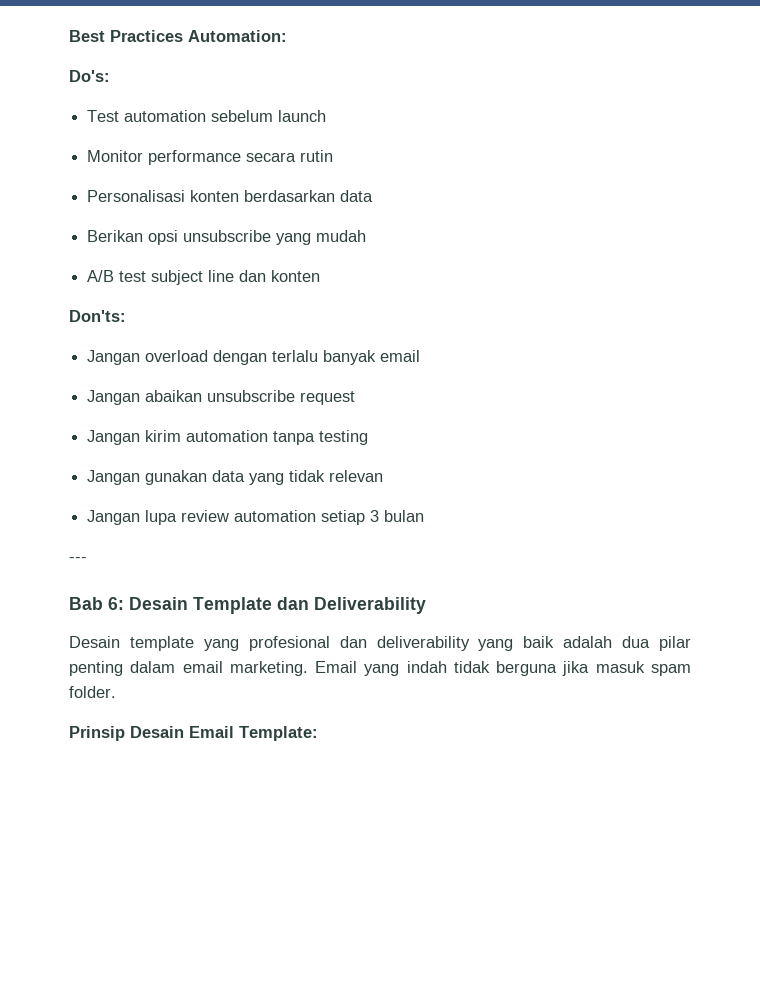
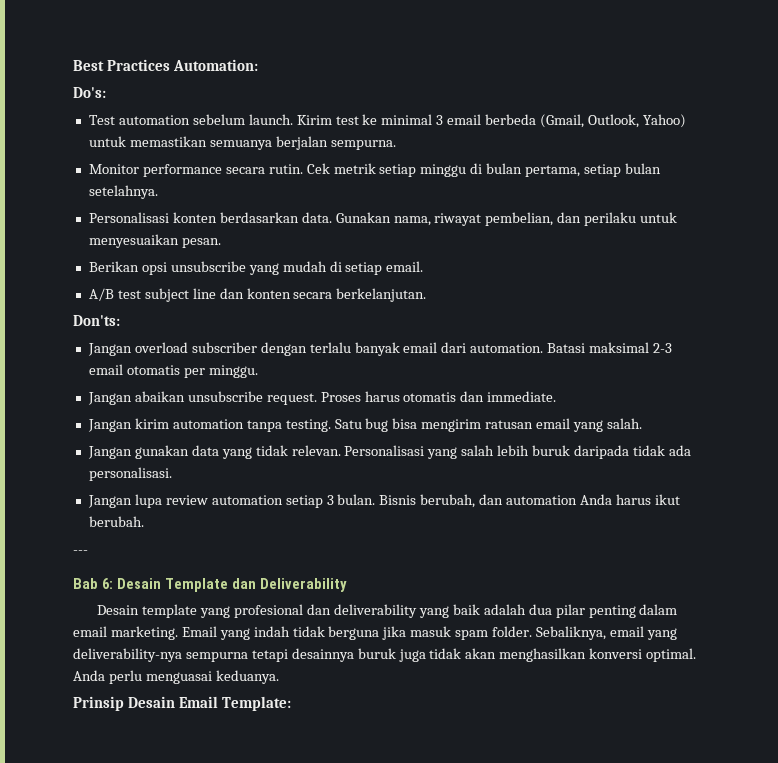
- Test automation sebelum launch
- Monitor performance secara rutin
- Personalisasi konten berdasarkan data
+ Test automation sebelum launch. Kirim test ke minimal 3 email berbeda (Gmail, Outlook, Yahoo) untuk memastikan semuanya berjalan sempurna.
+ Monitor performance secara rutin. Cek metrik setiap minggu di bulan pertama, setiap bulan setelahnya.
+ Personalisasi konten berdasarkan data. Gunakan nama, riwayat pembelian, dan perilaku untuk menyesuaikan pesan.
- Berikan opsi unsubscribe yang mudah
+ Berikan opsi unsubscribe yang mudah di setiap email.
- A/B test subject line dan konten
+ A/B test subject line dan konten secara berkelanjutan.
- Jangan overload dengan terlalu banyak email
- Jangan abaikan unsubscribe request
- Jangan kirim automation tanpa testing
+ Jangan overload subscriber dengan terlalu banyak email dari automation. Batasi maksimal 2-3 email otomatis per minggu.
+ Jangan abaikan unsubscribe request. Proses harus otomatis dan immediate.
+ Jangan kirim automation tanpa testing. Satu bug bisa mengirim ratusan email yang salah.
- Jangan gunakan data yang tidak relevan
+ Jangan gunakan data yang tidak relevan. Personalisasi yang salah lebih buruk daripada tidak ada personalisasi.
- Jangan lupa review automation setiap 3 bulan
+ Jangan lupa review automation setiap 3 bulan. Bisnis berubah, dan automation Anda harus ikut berubah.
+ Sebaliknya, email yang deliverability-nya sempurna tetapi desainnya buruk juga tidak akan menghasilkan konversi optimal. Anda perlu menguasai keduanya.

